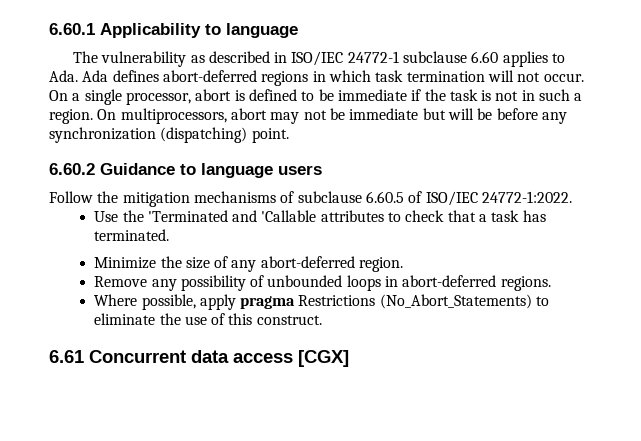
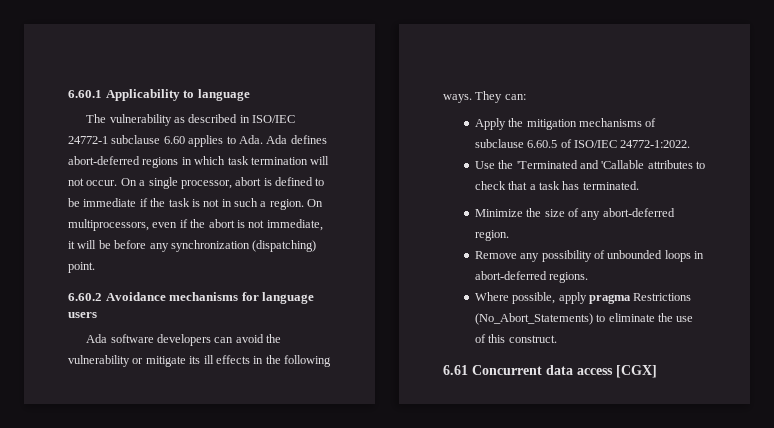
- On multiprocessors, abort may not be immediate but will be before any synchronization (dispatching) point.
+ On multiprocessors, even if the abort is not immediate, it will be before any synchronization (dispatching) point.
- 6.60.2 Guidance to language users
+ 6.60.2 Avoidance mechanisms for language users
- Follow the mitigation mechanisms of subclause 6.60.5 of ISO/IEC 24772-1:2022.
+ Ada software developers can avoid the vulnerability or mitigate its ill effects in the following ways. They can:
+ Apply the mitigation mechanisms of subclause 6.60.5 of ISO/IEC 24772-1:2022.

